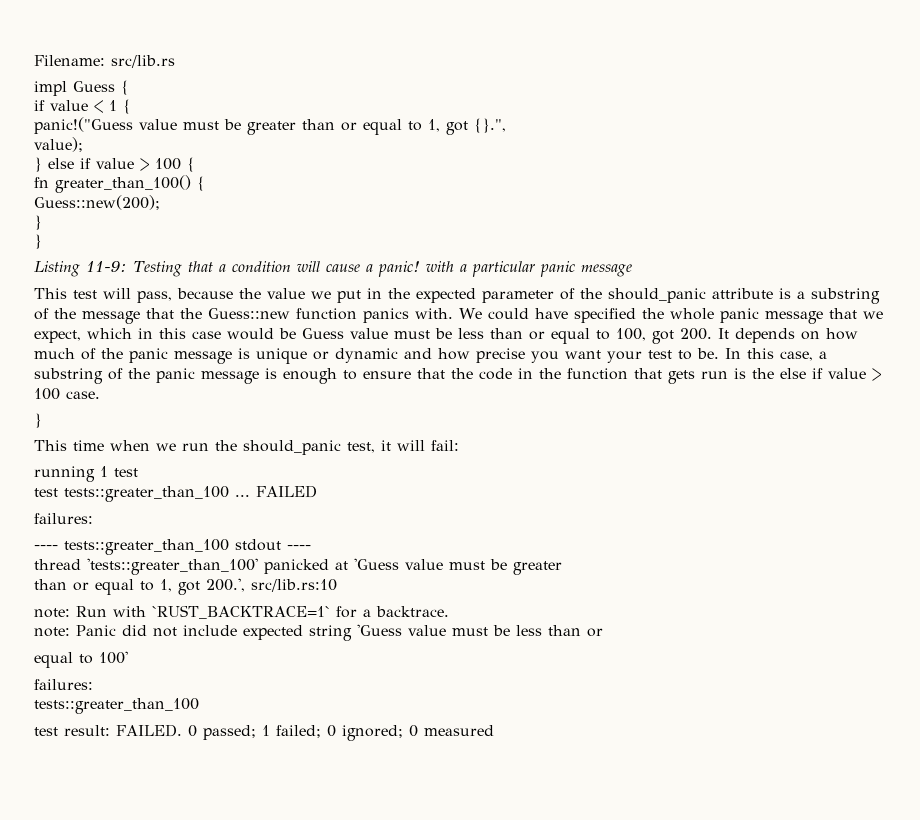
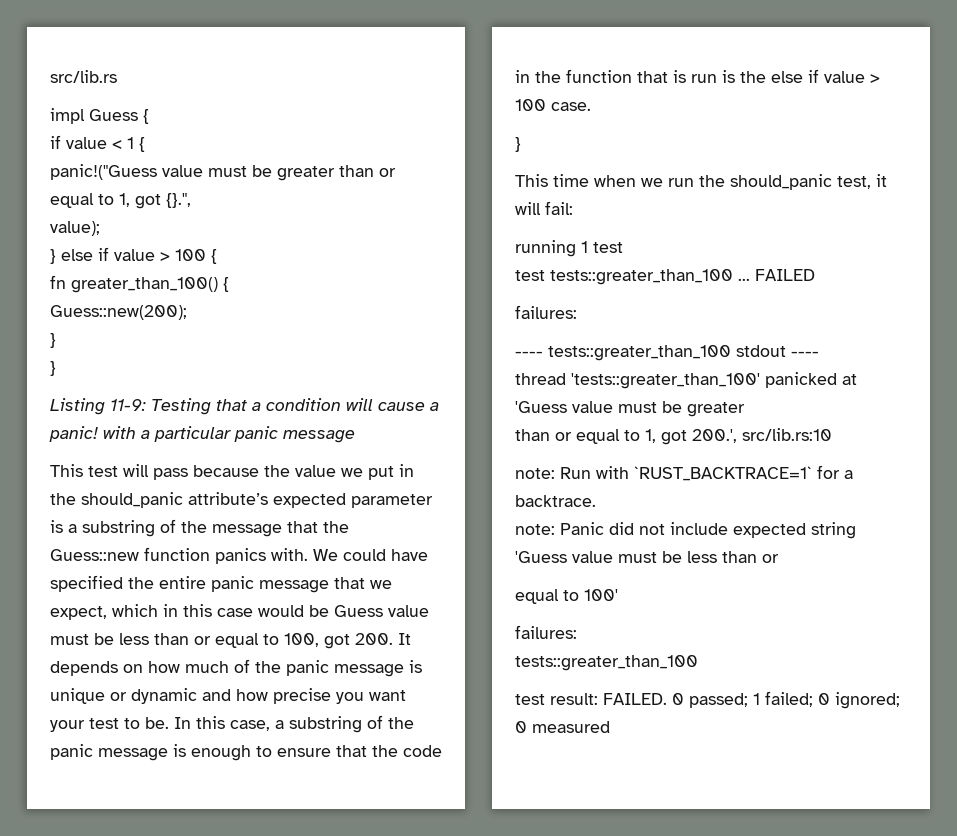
- Filename: src/lib.rs
+ src/lib.rs
- This test will pass, because the value we put in the expected parameter of the should_panic attribute is a substring of the message that the Guess::new function panics with.
+ This test will pass because the value we put in the should_panic attribute’s expected parameter is a substring of the message that the Guess::new function panics with.
- We could have specified the whole panic message that we expect, which in this case would be Guess value must be less than or equal to 100, got 200. It depends on how much of the panic message is unique or dynamic and how precise you want your test to be.
+ We could have specified the entire panic message that we expect, which in this case would be Guess value must be less than or equal to 100, got 200. It depends on how much of the panic message is unique or dynamic and how precise you want your test to be.
- In this case, a substring of the panic message is enough to ensure that the code in the function that gets run is the else if value > 100 case.
+ In this case, a substring of the panic message is enough to ensure that the code in the function that is run is the else if value > 100 case.

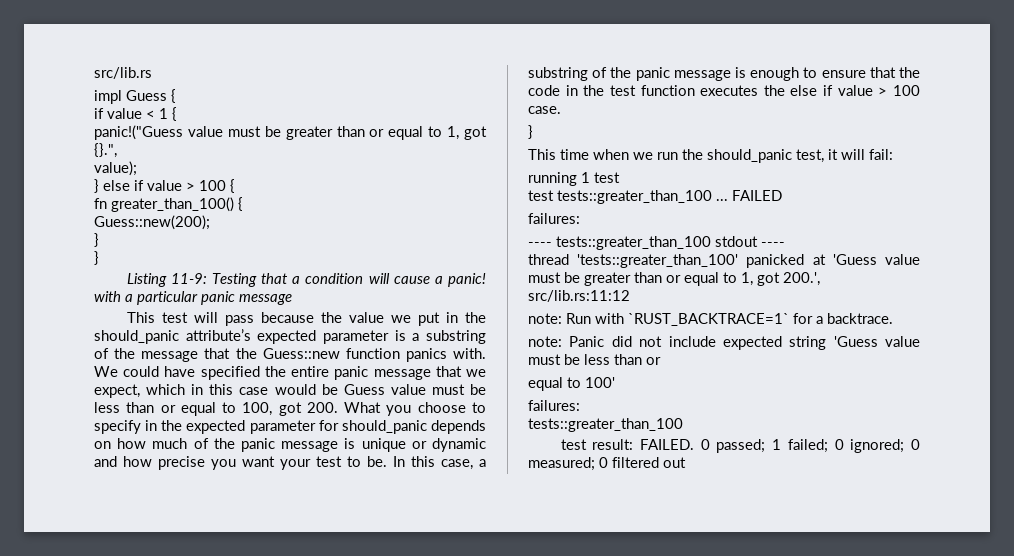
- We could have specified the entire panic message that we expect, which in this case would be Guess value must be less than or equal to 100, got 200. It depends on how much of the panic message is unique or dynamic and how precise you want your test to be.
+ We could have specified the entire panic message that we expect, which in this case would be Guess value must be less than or equal to 100, got 200. What you choose to specify in the expected parameter for should_panic depends on how much of the panic message is unique or dynamic and how precise you want your test to be.
- In this case, a substring of the panic message is enough to ensure that the code in the function that is run is the else if value > 100 case.
+ In this case, a substring of the panic message is enough to ensure that the code in the test function executes the else if value > 100 case.
- thread 'tests::greater_than_100' panicked at 'Guess value must be greater
- than or equal to 1, got 200.', src/lib.rs:10
+ thread 'tests::greater_than_100' panicked at 'Guess value must be greater than or equal to 1, got 200.', src/lib.rs:11:12
- 0 passed; 1 failed; 0 ignored; 0 measured
+ 0 passed; 1 failed; 0 ignored; 0 measured; 0 filtered out

